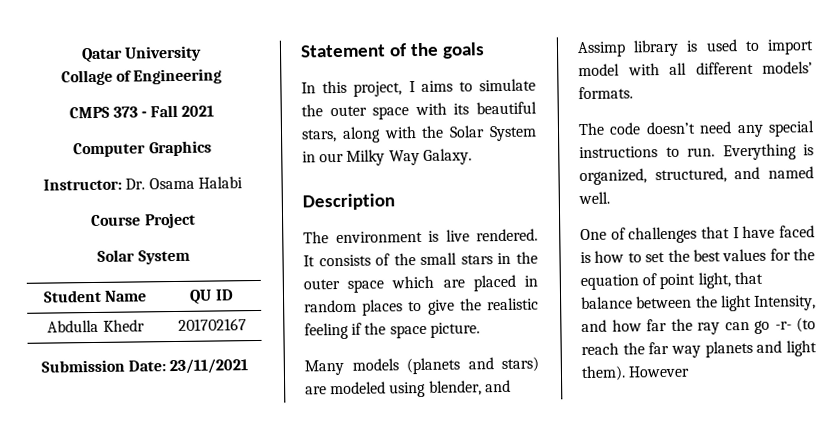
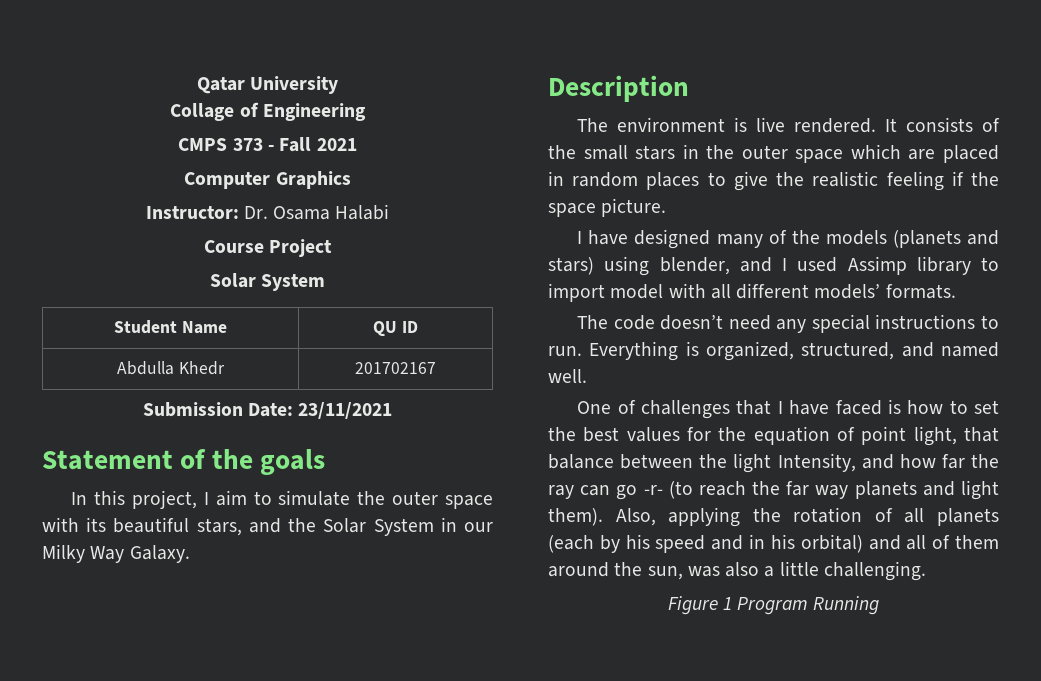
- In this project, I aims to simulate the outer space with its beautiful stars, along with the Solar System in our Milky Way Galaxy.
+ In this project, I aim to simulate the outer space with its beautiful stars, and the Solar System in our Milky Way Galaxy.
- Many models (planets and stars) are modeled using blender, and Assimp library is used to import model with all different models’ formats.
+ I have designed many of the models (planets and stars) using blender, and I used Assimp library to import model with all different models’ formats.
- However
+ Also, applying the rotation of all planets (each by his speed and in his orbital) and all of them around the sun, was also a little challenging.
+ Figure 1 Program Running

